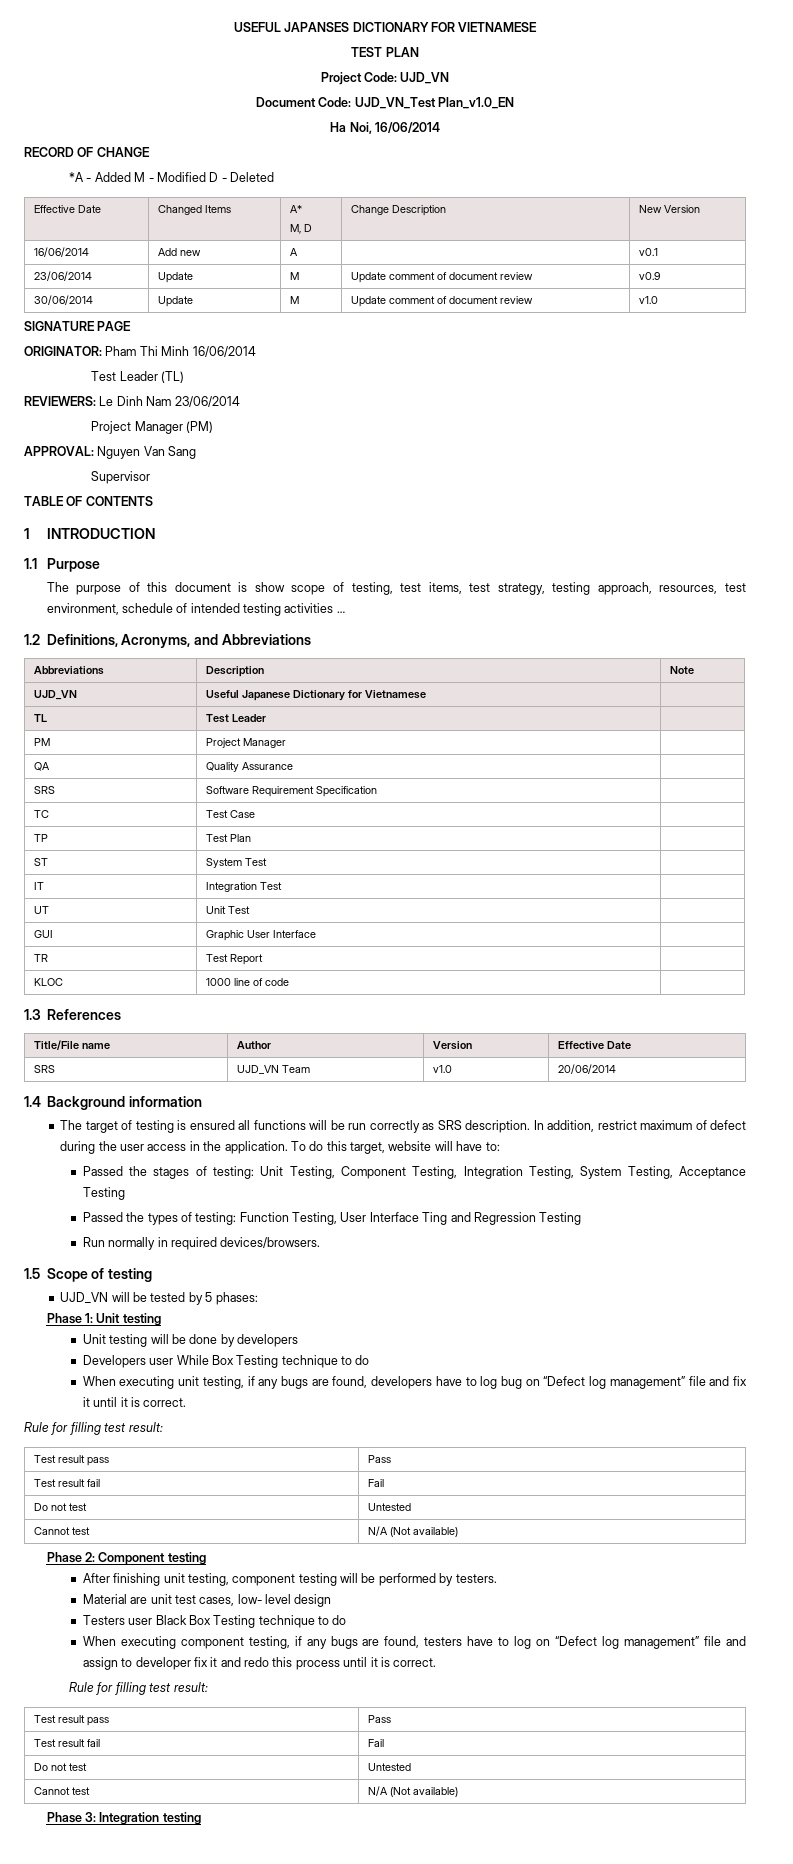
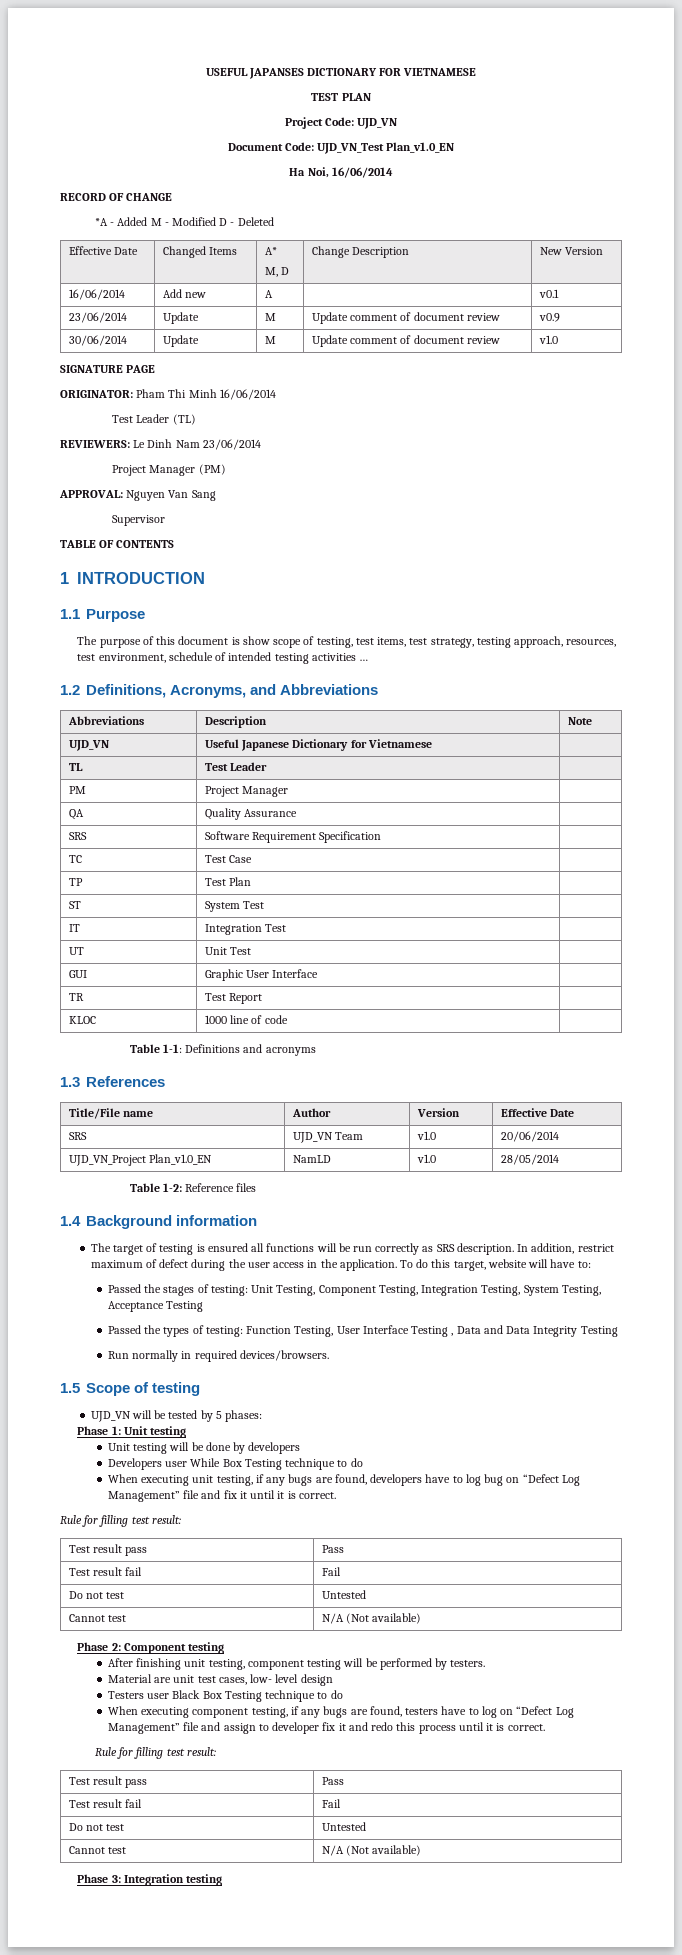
+ Table 1-1: Definitions and acronyms
+ UJD_VN_Project Plan_v1.0_EN | NamLD | v1.0 | 28/05/2014
+ Table 1-2: Reference files
- Passed the types of testing: Function Testing, User Interface Ting and Regression Testing
+ Passed the types of testing: Function Testing, User Interface Testing , Data and Data Integrity Testing
- When executing unit testing, if any bugs are found, developers have to log bug on “Defect log management” file and fix it until it is correct.
+ When executing unit testing, if any bugs are found, developers have to log bug on “Defect Log Management” file and fix it until it is correct.
- When executing component testing, if any bugs are found, testers have to log on “Defect log management” file and assign to developer fix it and redo this process until it is correct.
+ When executing component testing, if any bugs are found, testers have to log on “Defect Log Management” file and assign to developer fix it and redo this process until it is correct.

